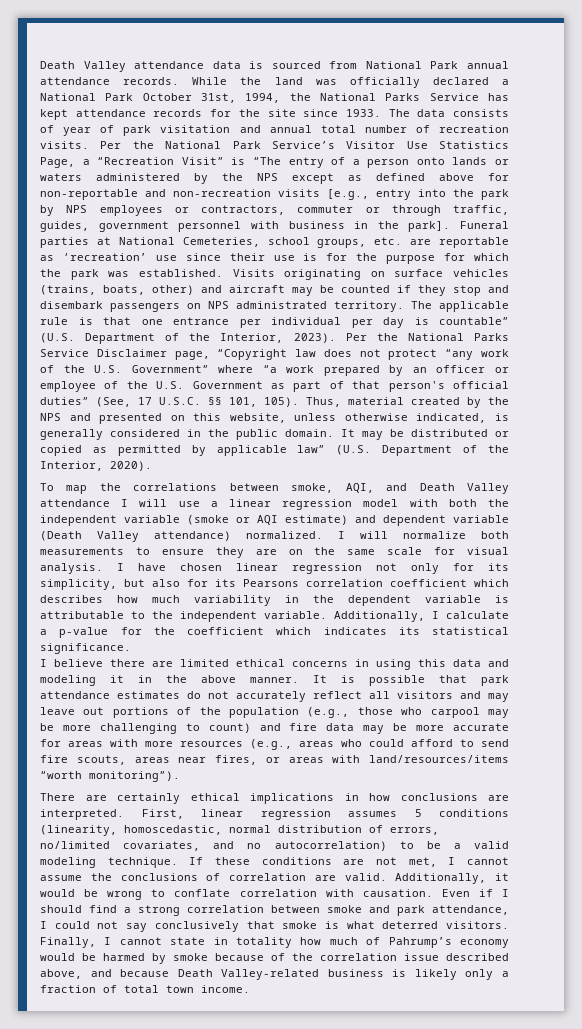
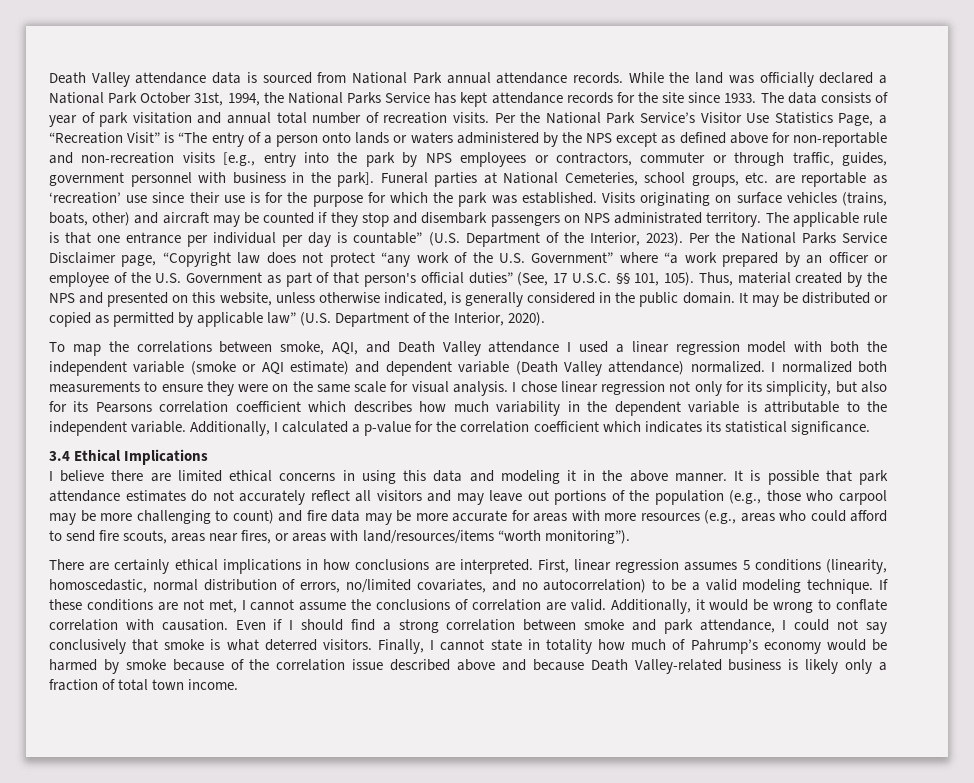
- To map the correlations between smoke, AQI, and Death Valley attendance I will use a linear regression model with both the independent variable (smoke or AQI estimate) and dependent variable (Death Valley attendance) normalized.
+ To map the correlations between smoke, AQI, and Death Valley attendance I used a linear regression model with both the independent variable (smoke or AQI estimate) and dependent variable (Death Valley attendance) normalized.
- I will normalize both measurements to ensure they are on the same scale for visual analysis.
+ I normalized both measurements to ensure they were on the same scale for visual analysis.
- I have chosen linear regression not only for its simplicity, but also for its Pearsons correlation coefficient which describes how much variability in the dependent variable is attributable to the independent variable.
+ I chose linear regression not only for its simplicity, but also for its Pearsons correlation coefficient which describes how much variability in the dependent variable is attributable to the independent variable.
- Additionally, I calculate a p-value for the coefficient which indicates its statistical significance.
+ Additionally, I calculated a p-value for the correlation coefficient which indicates its statistical significance.
+ 3.4 Ethical Implications
- Finally, I cannot state in totality how much of Pahrump’s economy would be harmed by smoke because of the correlation issue described above, and because Death Valley-related business is likely only a fraction of total town income.
+ Finally, I cannot state in totality how much of Pahrump’s economy would be harmed by smoke because of the correlation issue described above and because Death Valley-related business is likely only a fraction of total town income.

